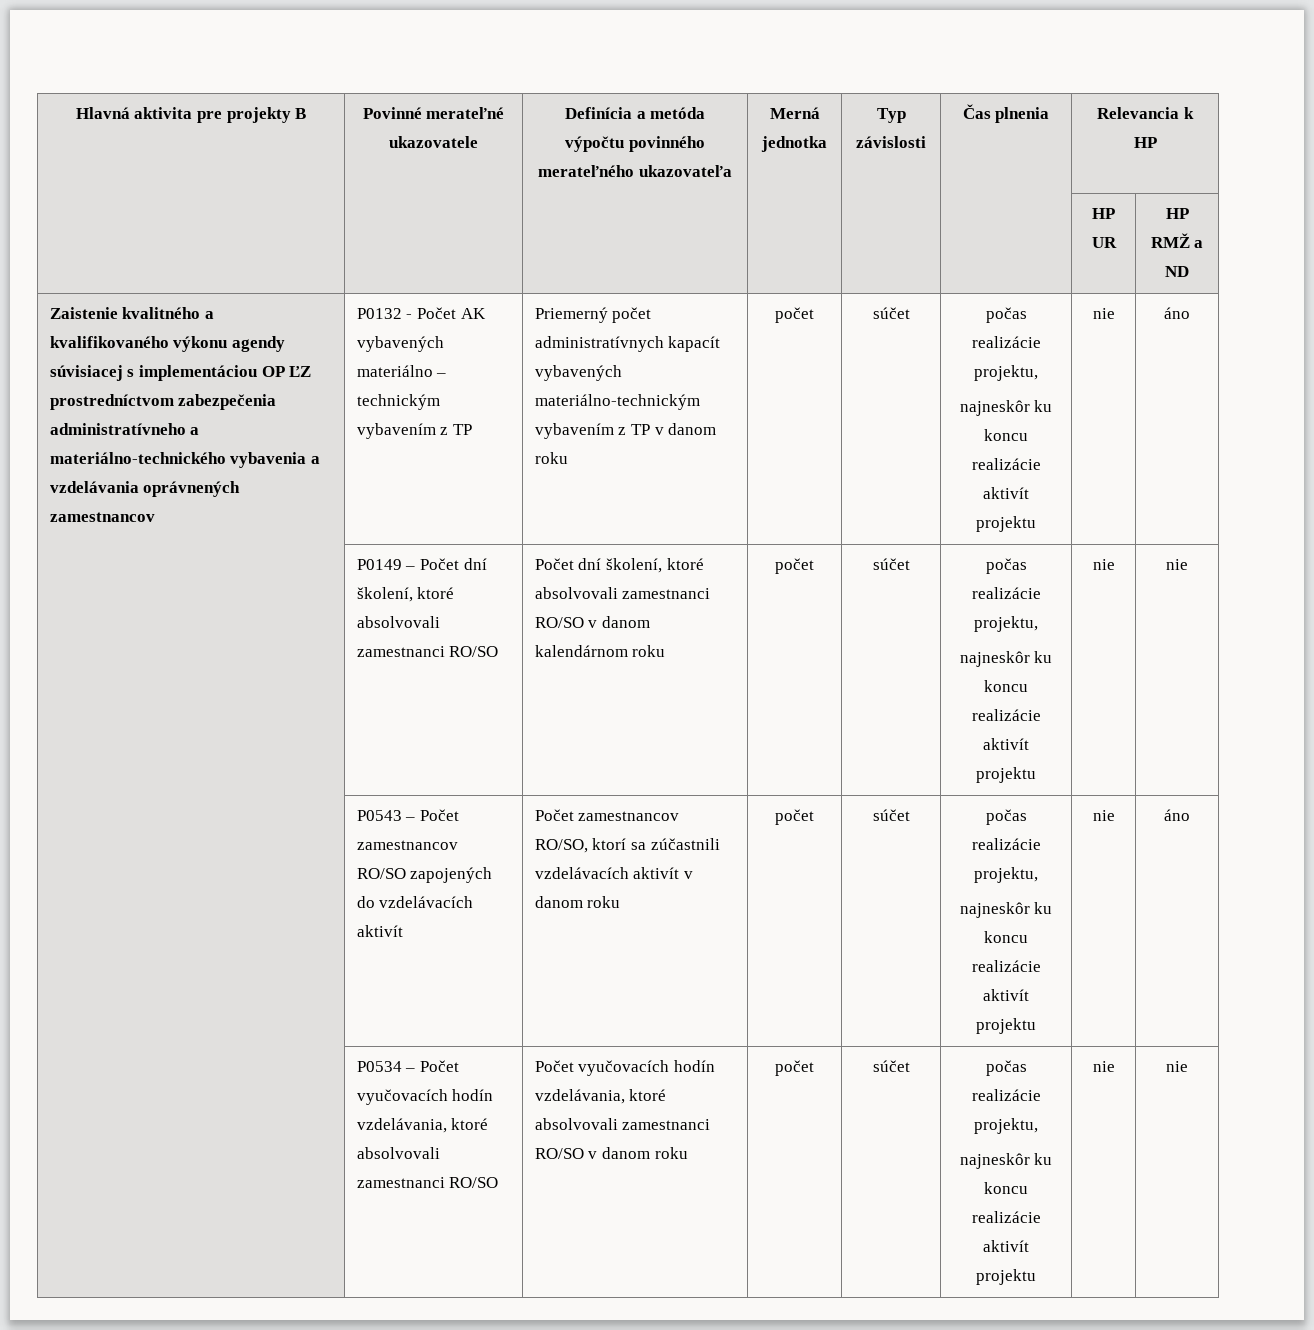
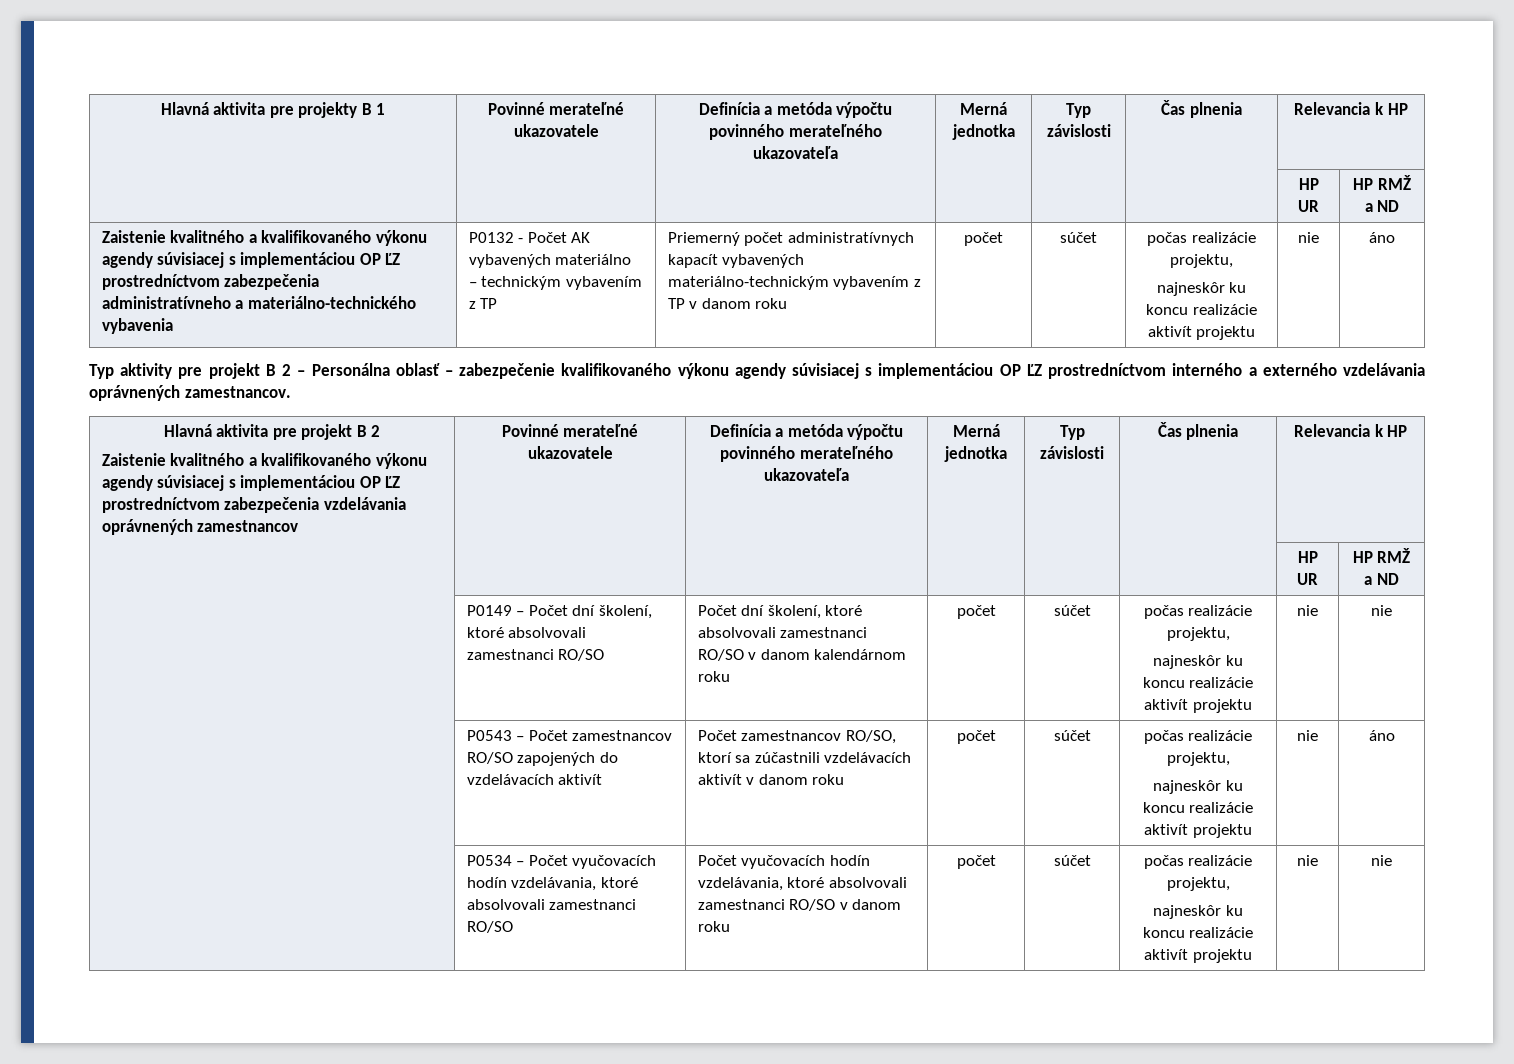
- Hlavná aktivita pre projekty B | Povinné merateľné ukazovatele | Definícia a metóda výpočtu povinného merateľného ukazovateľa | Merná jednotka | Typ závislosti | Čas plnenia | Relevancia k HP
+ Hlavná aktivita pre projekty B 1 | Povinné merateľné ukazovatele | Definícia a metóda výpočtu povinného merateľného ukazovateľa | Merná jednotka | Typ závislosti | Čas plnenia | Relevancia k HP
- Zaistenie kvalitného a kvalifikovaného výkonu agendy súvisiacej s implementáciou OP ĽZ prostredníctvom zabezpečenia administratívneho a materiálno-technického vybavenia a vzdelávania oprávnených zamestnancov
+ Zaistenie kvalitného a kvalifikovaného výkonu agendy súvisiacej s implementáciou OP ĽZ prostredníctvom zabezpečenia administratívneho a materiálno-technického vybavenia
+ Typ aktivity pre projekt B 2 – Personálna oblasť – zabezpečenie kvalifikovaného výkonu agendy súvisiacej s implementáciou OP ĽZ prostredníctvom interného a externého vzdelávania oprávnených zamestnancov.
+ Hlavná aktivita pre projekt B 2
+ Zaistenie kvalitného a kvalifikovaného výkonu agendy súvisiacej s implementáciou OP ĽZ prostredníctvom zabezpečenia vzdelávania oprávnených zamestnancov | Povinné merateľné ukazovatele | Definícia a metóda výpočtu povinného merateľného ukazovateľa | Merná jednotka | Typ závislosti | Čas plnenia | Relevancia k HP
+ | | | | | | HP UR | HP RMŽ a ND

